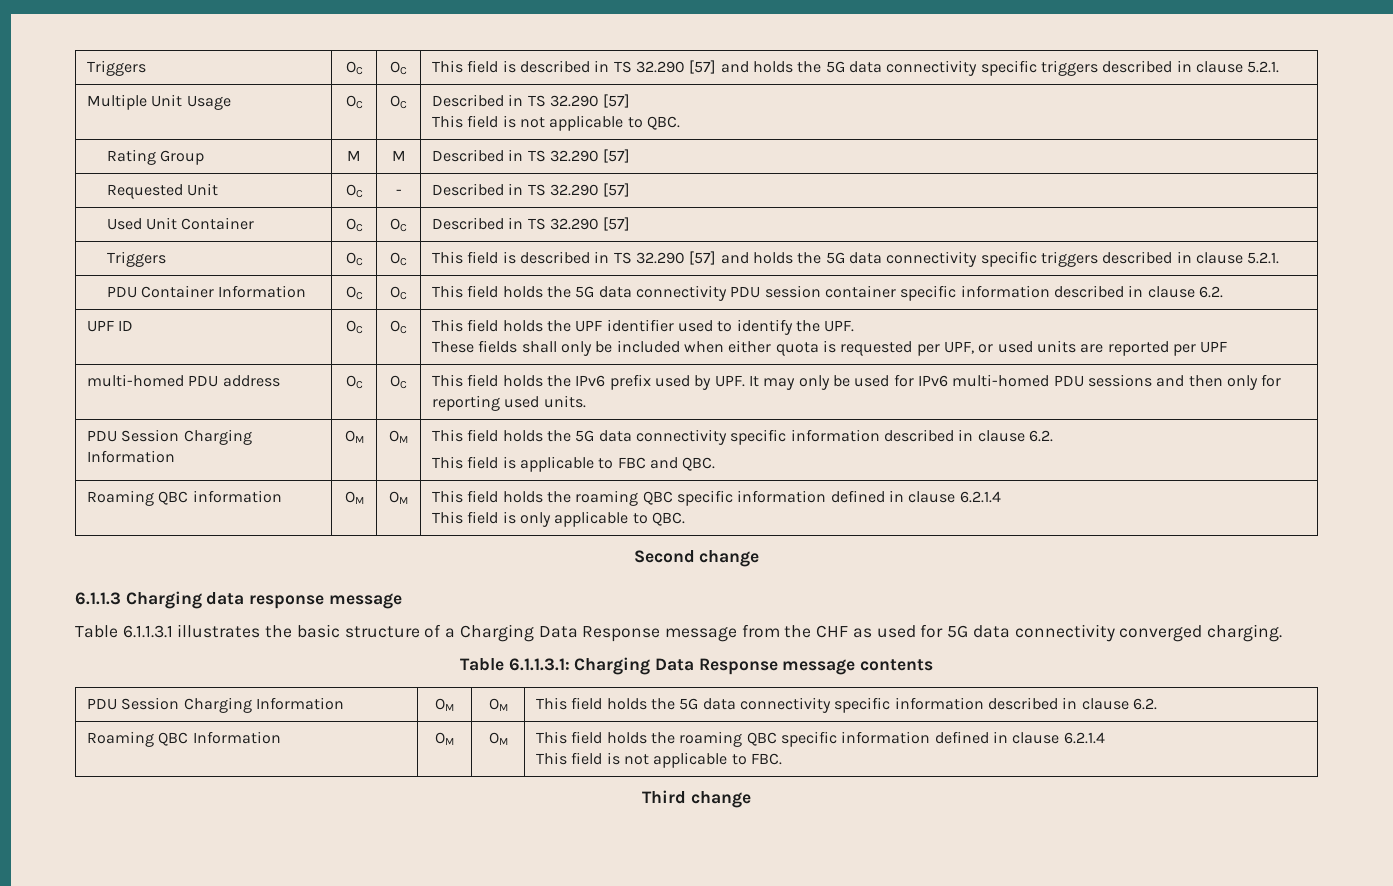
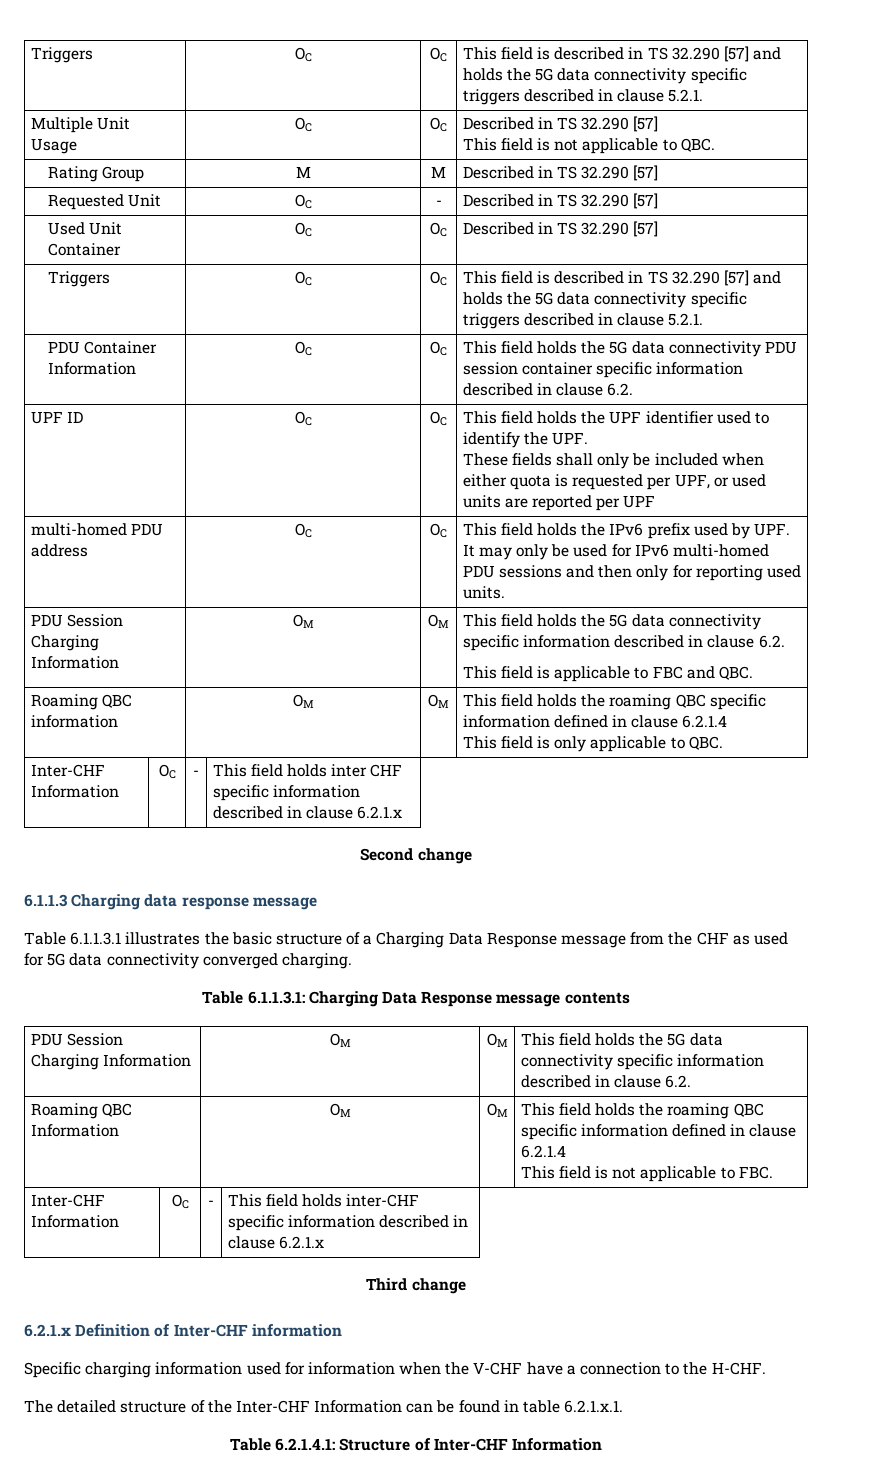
+ Inter-CHF Information | OC | - | This field holds inter CHF specific information described in clause 6.2.1.x
+ Inter-CHF Information | OC | - | This field holds inter-CHF specific information described in clause 6.2.1.x
  Third change
+ 6.2.1.x Definition of Inter-CHF information
+ Specific charging information used for information when the V-CHF have a connection to the H-CHF.
+ The detailed structure of the Inter-CHF Information can be found in table 6.2.1.x.1.
+ Table 6.2.1.4.1: Structure of Inter-CHF Information

